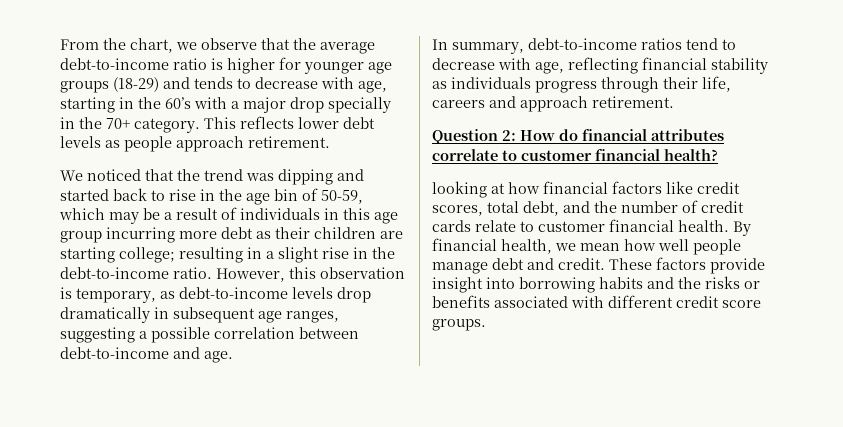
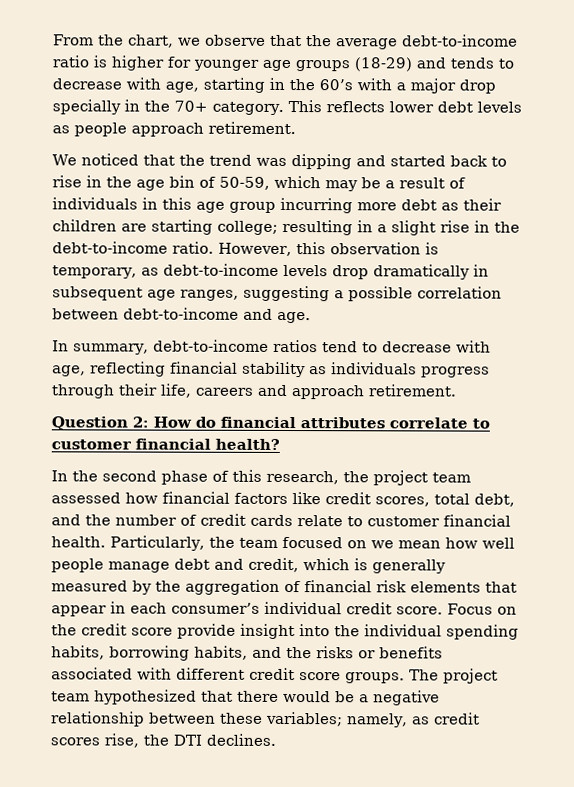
- looking at how financial factors like credit scores, total debt, and the number of credit cards relate to customer financial health.
+ In the second phase of this research, the project team assessed how financial factors like credit scores, total debt, and the number of credit cards relate to customer financial health.
- By financial health, we mean how well people manage debt and credit. These factors provide insight into borrowing habits and the risks or benefits associated with different credit score groups.
+ Particularly, the team focused on we mean how well people manage debt and credit, which is generally measured by the aggregation of financial risk elements that appear in each consumer’s individual credit score. Focus on the credit score provide insight into the individual spending habits, borrowing habits, and the risks or benefits associated with different credit score groups.
+ The project team hypothesized that there would be a negative relationship between these variables; namely, as credit scores rise, the DTI declines.

